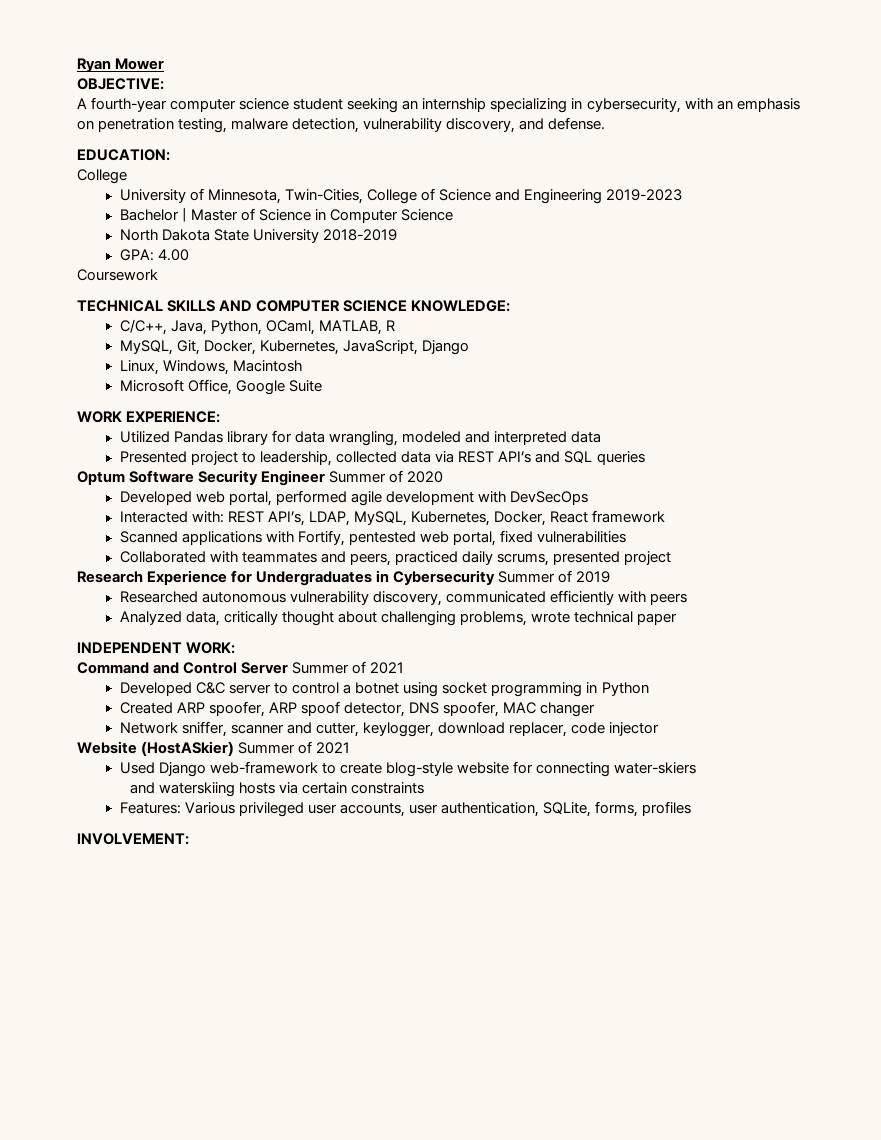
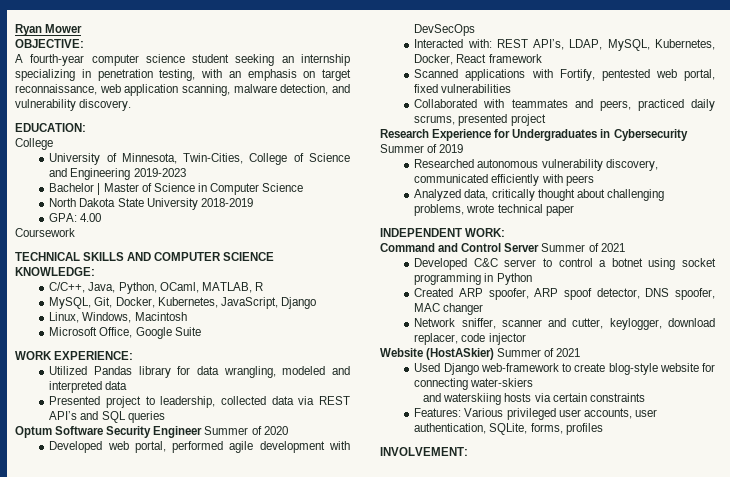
- A fourth-year computer science student seeking an internship specializing in cybersecurity, with an emphasis on penetration testing, malware detection, vulnerability discovery, and defense.
+ A fourth-year computer science student seeking an internship specializing in penetration testing, with an emphasis on target reconnaissance, web application scanning, malware detection, and vulnerability discovery.

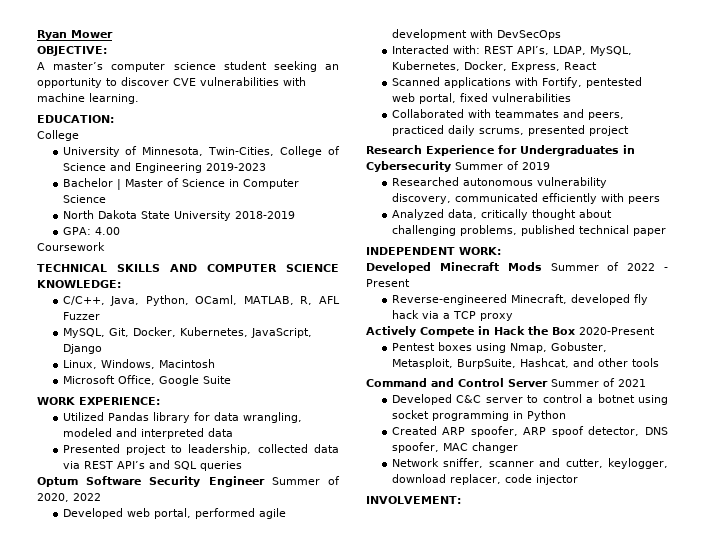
- A fourth-year computer science student seeking an internship specializing in penetration testing, with an emphasis on target reconnaissance, web application scanning, malware detection, and vulnerability discovery.
+ A master’s computer science student seeking an opportunity to discover CVE vulnerabilities with machine learning.
- C/C++, Java, Python, OCaml, MATLAB, R
+ C/C++, Java, Python, OCaml, MATLAB, R, AFL Fuzzer
- Optum Software Security Engineer Summer of 2020
+ Optum Software Security Engineer Summer of 2020, 2022
- Interacted with: REST API’s, LDAP, MySQL, Kubernetes, Docker, React framework
+ Interacted with: REST API’s, LDAP, MySQL, Kubernetes, Docker, Express, React
- Analyzed data, critically thought about challenging problems, wrote technical paper
+ Analyzed data, critically thought about challenging problems, published technical paper
+ Developed Minecraft Mods Summer of 2022 - Present
+ Reverse-engineered Minecraft, developed fly hack via a TCP proxy
+ Actively Compete in Hack the Box 2020-Present
+ Pentest boxes using Nmap, Gobuster, Metasploit, BurpSuite, Hashcat, and other tools
- Website (HostASkier) Summer of 2021
- Used Django web-framework to create blog-style website for connecting water-skiers
- and waterskiing hosts via certain constraints
- Features: Various privileged user accounts, user authentication, SQLite, forms, profiles

